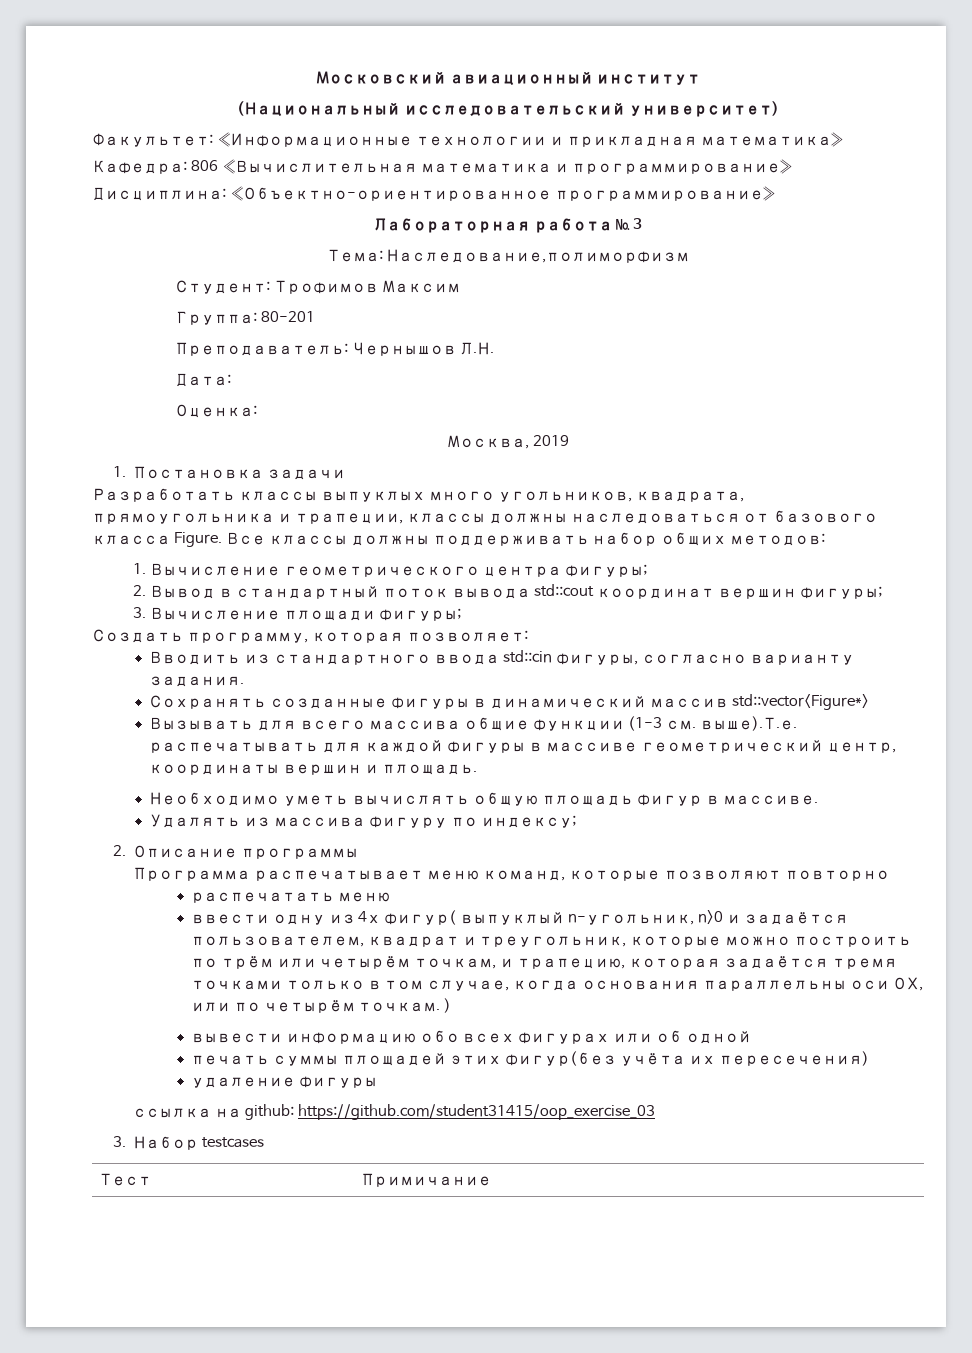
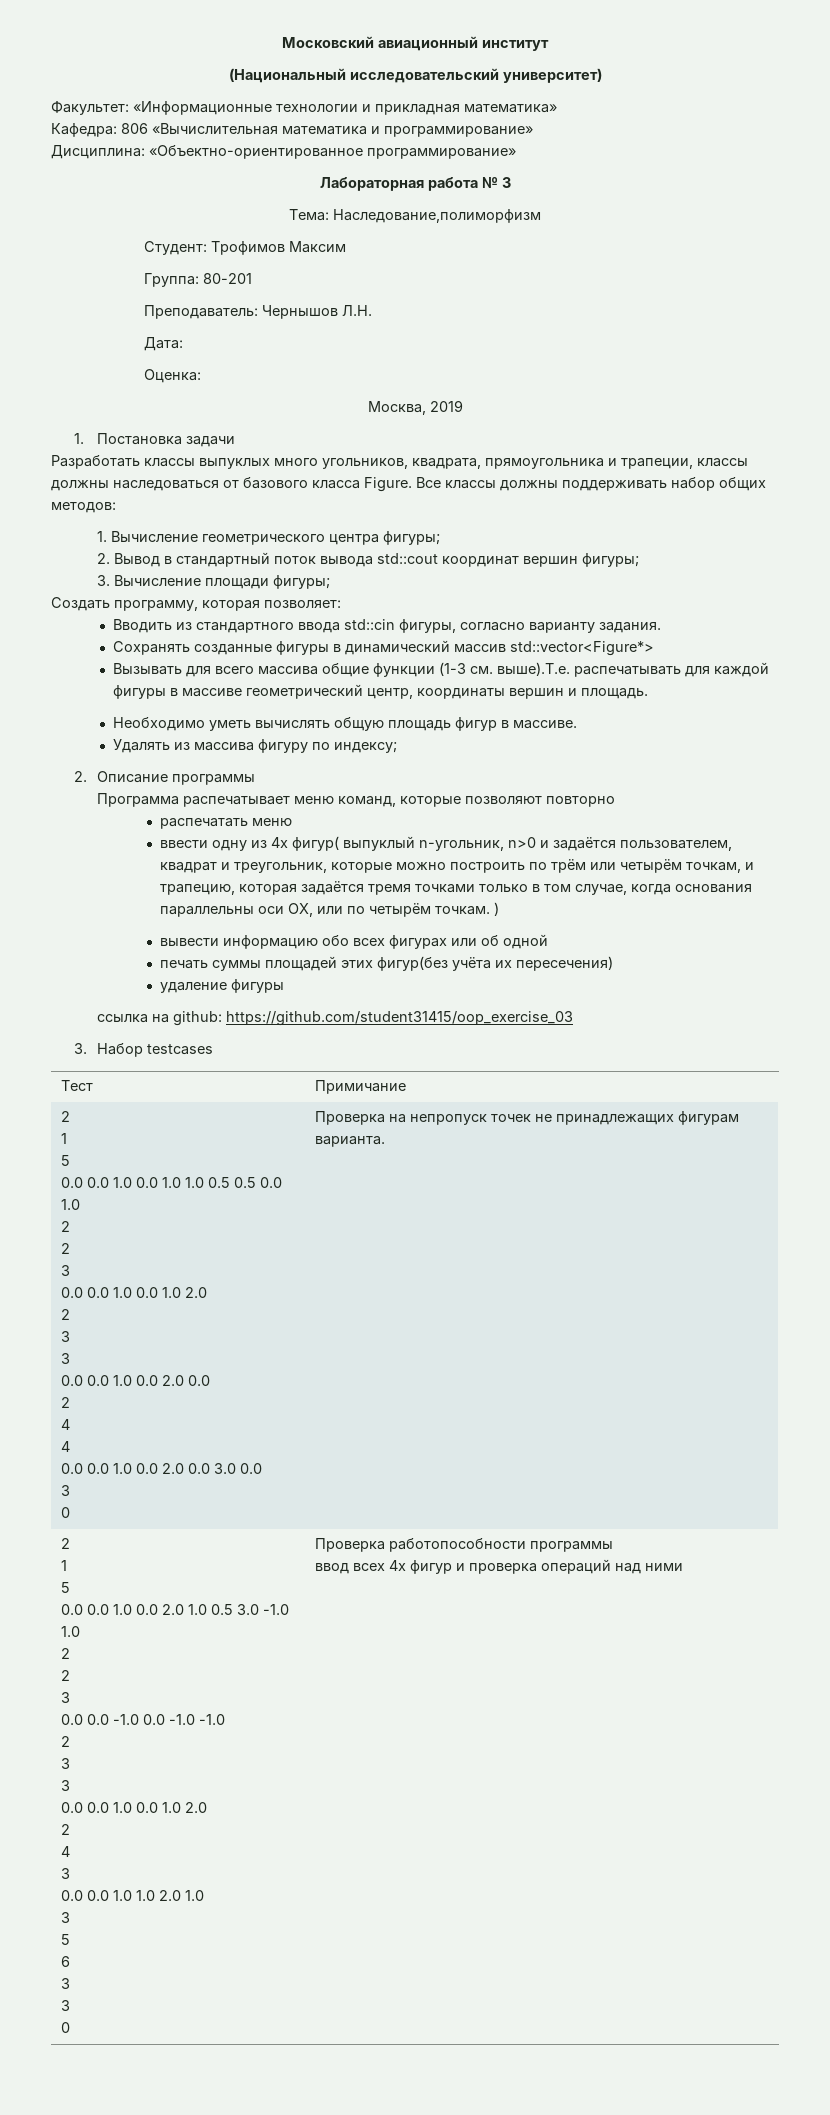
  Тест | Примичание
+ 2
+ 1
+ 5
+ 0.0 0.0 1.0 0.0 1.0 1.0 0.5 0.5 0.0 1.0
+ 2
+ 2
+ 3
+ 0.0 0.0 1.0 0.0 1.0 2.0
+ 2
+ 3
+ 3
+ 0.0 0.0 1.0 0.0 2.0 0.0
+ 2
+ 4
+ 4
+ 0.0 0.0 1.0 0.0 2.0 0.0 3.0 0.0
+ 3
+ 0 | Проверка на непропуск точек не принадлежащих фигурам варианта.
+ 2
+ 1
+ 5
+ 0.0 0.0 1.0 0.0 2.0 1.0 0.5 3.0 -1.0 1.0
+ 2
+ 2
+ 3
+ 0.0 0.0 -1.0 0.0 -1.0 -1.0
+ 2
+ 3
+ 3
+ 0.0 0.0 1.0 0.0 1.0 2.0
+ 2
+ 4
+ 3
+ 0.0 0.0 1.0 1.0 2.0 1.0
+ 3
+ 5
+ 6
+ 3
+ 3
+ 0 | Проверка работопособности программы
+ ввод всех 4х фигур и проверка операций над ними

